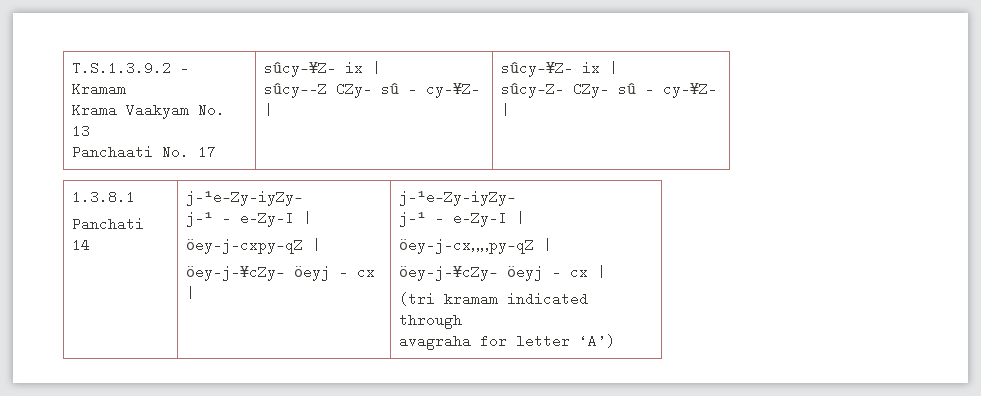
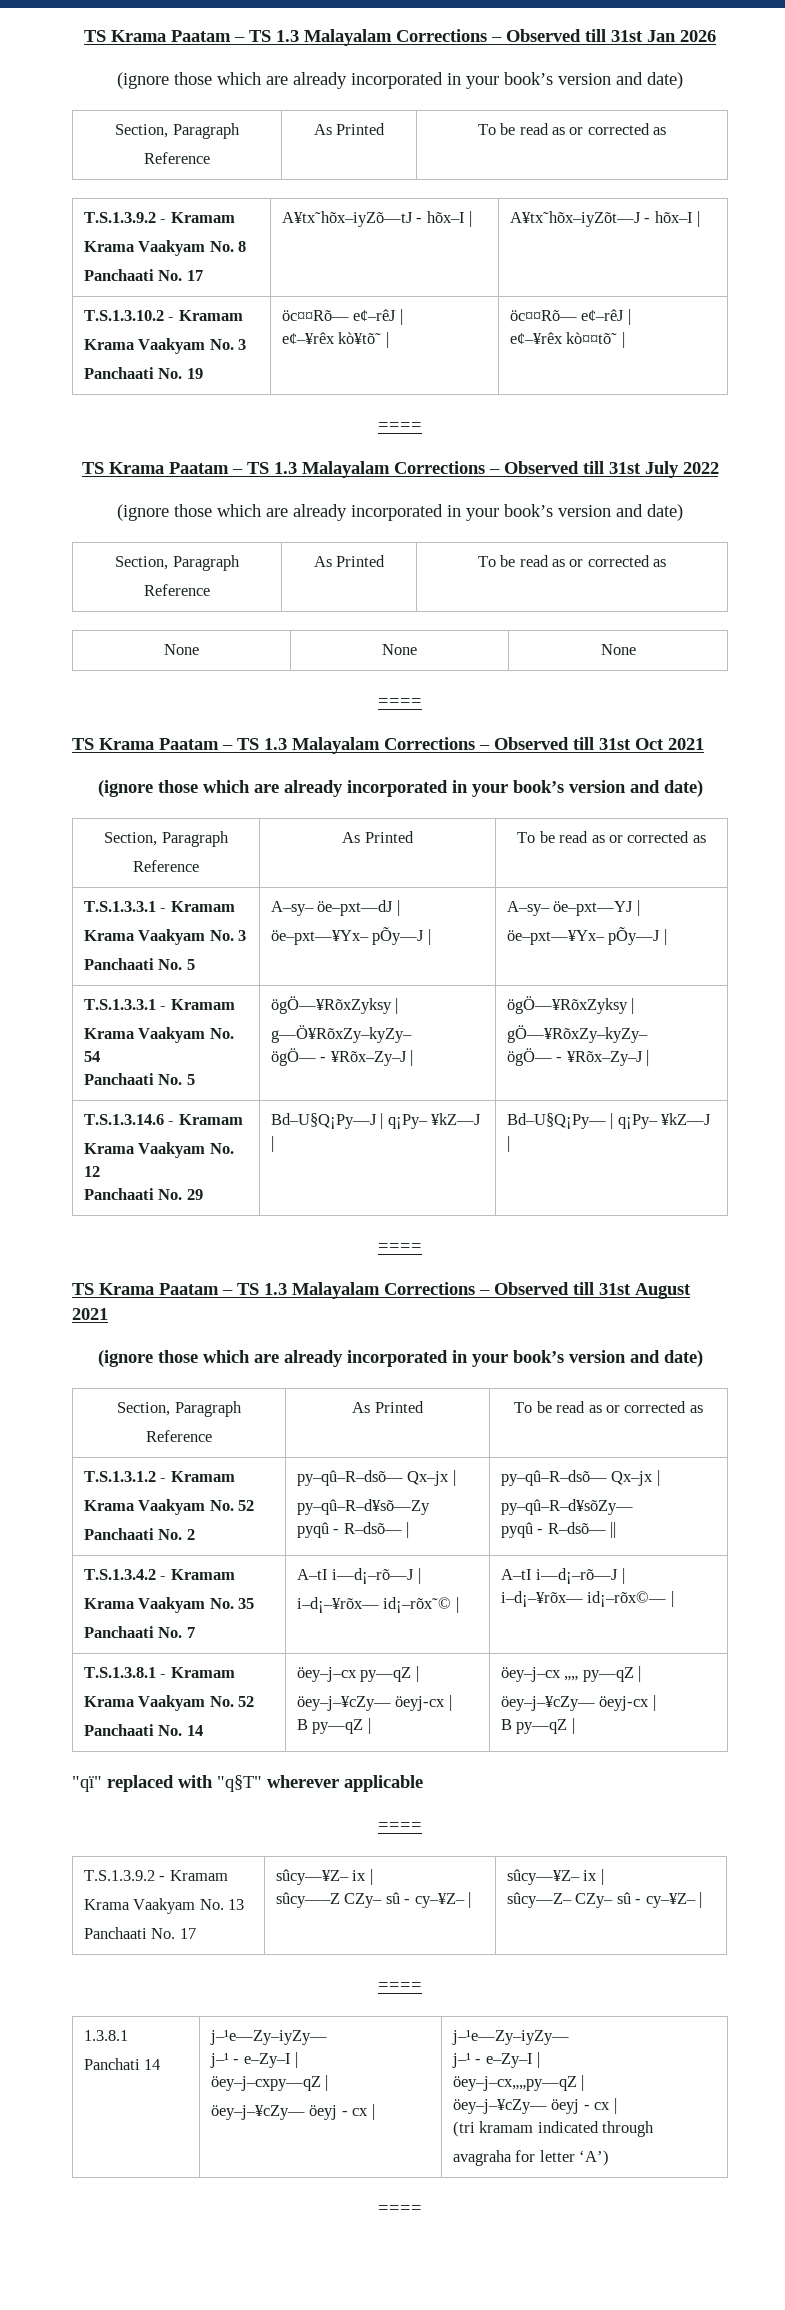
+ TS Krama Paatam – TS 1.3 Malayalam Corrections – Observed till 31st Jan 2026
+ (ignore those which are already incorporated in your book’s version and date)
+ Section, Paragraph
+ Reference | As Printed | To be read as or corrected as
+ T.S.1.3.9.2 - Kramam
+ Krama Vaakyam No. 8
+ Panchaati No. 17 | A¥tx˜hõx–iyZõ—tJ - hõx–I | | A¥tx˜hõx–iyZõt—J - hõx–I |
+ T.S.1.3.10.2 - Kramam
+ Krama Vaakyam No. 3
+ Panchaati No. 19 | öc¤¤Rõ— e¢–rêJ |
+ e¢–¥rêx kò¥tõ˜ | | öc¤¤Rõ— e¢–rêJ |
+ e¢–¥rêx kò¤¤tõ˜ |
+ ====
+ TS Krama Paatam – TS 1.3 Malayalam Corrections – Observed till 31st July 2022
+ (ignore those which are already incorporated in your book’s version and date)
+ Section, Paragraph
+ Reference | As Printed | To be read as or corrected as
+ None | None | None
+ ====
+ TS Krama Paatam – TS 1.3 Malayalam Corrections – Observed till 31st Oct 2021
+ (ignore those which are already incorporated in your book’s version and date)
+ Section, Paragraph
+ Reference | As Printed | To be read as or corrected as
+ T.S.1.3.3.1 - Kramam
+ Krama Vaakyam No. 3
+ Panchaati No. 5 | A–sy– öe–pxt—dJ |
+ öe–pxt—¥Yx– pÕy—J | | A–sy– öe–pxt—YJ |
+ öe–pxt—¥Yx– pÕy—J |
+ T.S.1.3.3.1 - Kramam
+ Krama Vaakyam No. 54
+ Panchaati No. 5 | ögÖ—¥RõxZyksy |
+ g—Ö¥RõxZy–kyZy–
+ ögÖ— - ¥Rõx–Zy–J | | ögÖ—¥RõxZyksy |
+ gÖ—¥RõxZy–kyZy–
+ ögÖ— - ¥Rõx–Zy–J |
+ T.S.1.3.14.6 - Kramam
+ Krama Vaakyam No. 12
+ Panchaati No. 29 | Bd–U§Q¡Py—J | q¡Py– ¥kZ—J | | Bd–U§Q¡Py— | q¡Py– ¥kZ—J |
+ ====
+ TS Krama Paatam – TS 1.3 Malayalam Corrections – Observed till 31st August 2021
+ (ignore those which are already incorporated in your book’s version and date)
+ Section, Paragraph
+ Reference | As Printed | To be read as or corrected as
+ T.S.1.3.1.2 - Kramam
+ Krama Vaakyam No. 52
+ Panchaati No. 2 | py–qû–R–dsõ— Qx–jx |
+ py–qû–R–d¥sõ—Zy
+ pyqû - R–dsõ— | | py–qû–R–dsõ— Qx–jx |
+ py–qû–R–d¥sõZy—
+ pyqû - R–dsõ— ||
+ T.S.1.3.4.2 - Kramam
+ Krama Vaakyam No. 35
+ Panchaati No. 7 | A–tI i—d¡–rõ—J |
+ i–d¡–¥rõx— id¡–rõx˜© | | A–tI i—d¡–rõ—J |
+ i–d¡–¥rõx— id¡–rõx©— |
+ T.S.1.3.8.1 - Kramam
+ Krama Vaakyam No. 52
+ Panchaati No. 14 | öey–j–cx py—qZ |
+ öey–j–¥cZy— öeyj-cx |
+ B py—qZ | | öey–j–cx „„ py—qZ |
+ öey–j–¥cZy— öeyj-cx |
+ B py—qZ |
+ "qï" replaced with "q§T" wherever applicable
+ ====
  T.S.1.3.9.2 - Kramam
  Krama Vaakyam No. 13
  Panchaati No. 17 | sûcy—¥Z– ix |
  sûcy—–Z CZy– sû - cy–¥Z– | | sûcy—¥Z– ix |
  sûcy—Z– CZy– sû - cy–¥Z– |
+ ====
  1.3.8.1
  Panchati 14 | j–¹e—Zy–iyZy—
  j–¹ - e–Zy–I |
  öey–j–cxpy—qZ |
  öey–j–¥cZy— öeyj - cx | | j–¹e—Zy–iyZy—
  j–¹ - e–Zy–I |
  öey–j–cx„„py—qZ |
  öey–j–¥cZy— öeyj - cx |
  (tri kramam indicated through
  avagraha for letter ‘A’)
+ ====

